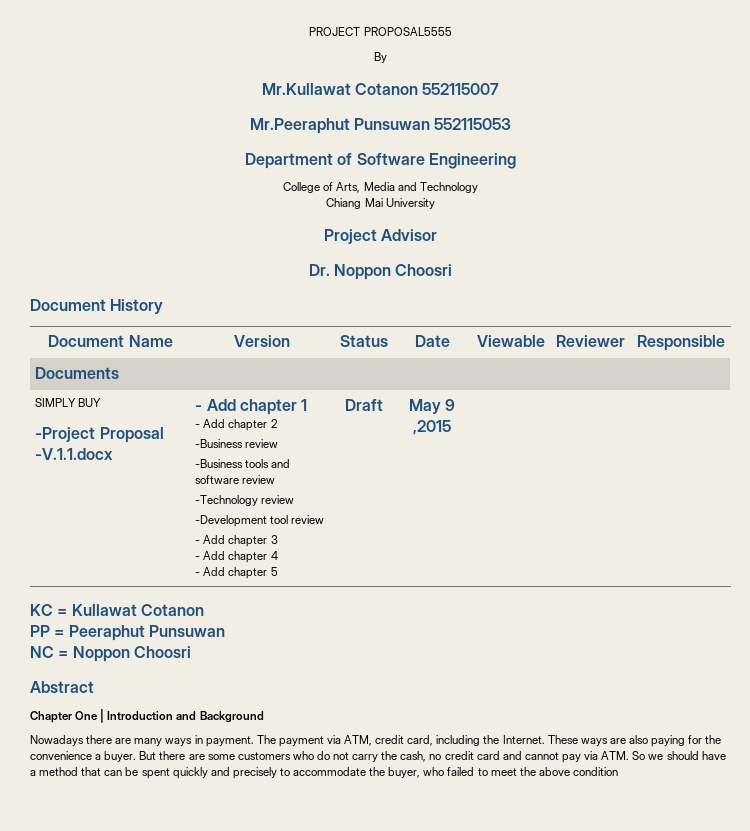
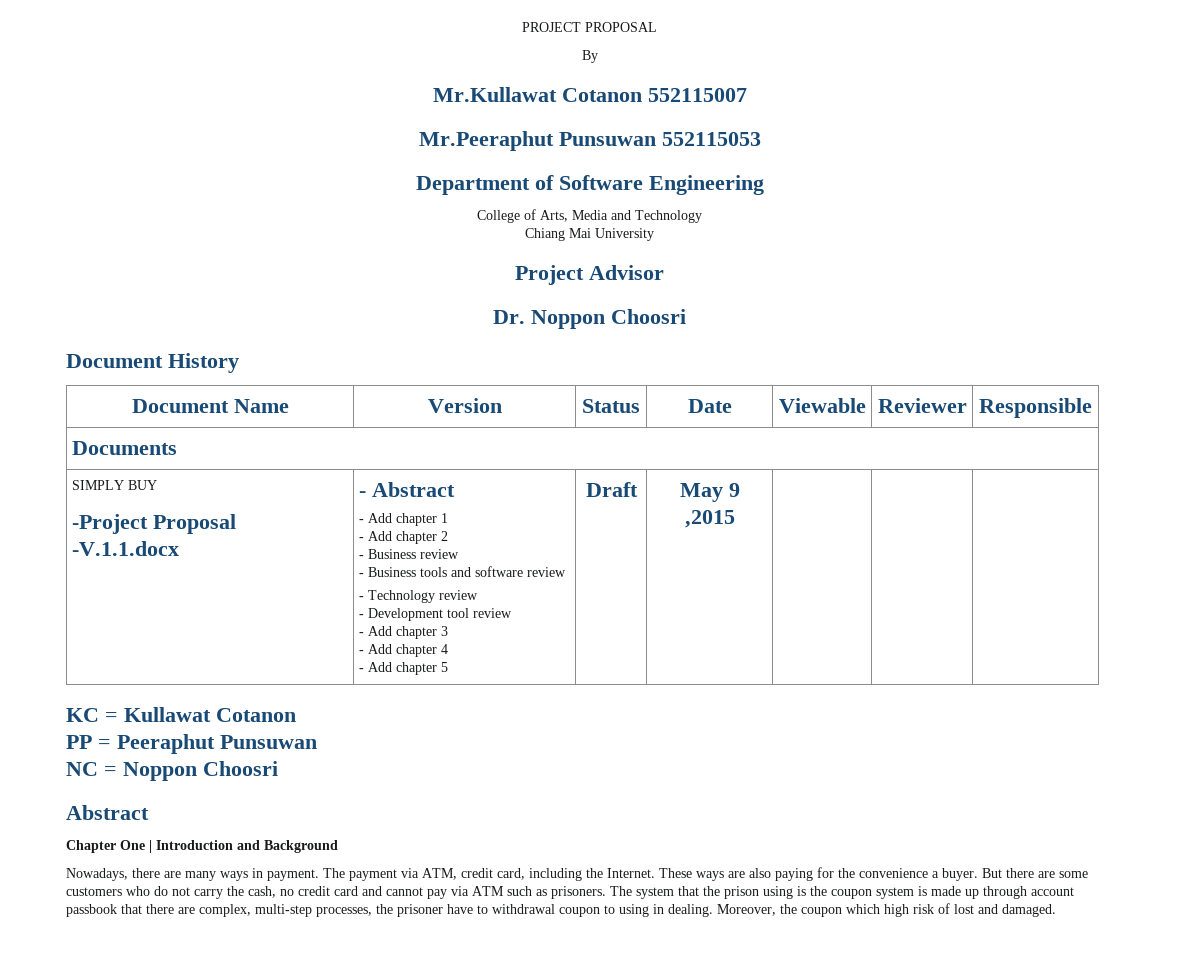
- PROJECT PROPOSAL5555
+ PROJECT PROPOSAL
+ - Abstract
- -Business review
- -Business tools and software review
+ - Business review
+ - Business tools and software review
- -Technology review
- -Development tool review
+ - Technology review
+ - Development tool review
- Nowadays there are many ways in payment.
+ Nowadays, there are many ways in payment.
- But there are some customers who do not carry the cash, no credit card and cannot pay via ATM. So we should have a method that can be spent quickly and precisely to accommodate the buyer, who failed to meet the above condition
+ But there are some customers who do not carry the cash, no credit card and cannot pay via ATM such as prisoners. The system that the prison using is the coupon system is made up through account passbook that there are complex, multi-step processes, the prisoner have to withdrawal coupon to using in dealing. Moreover, the coupon which high risk of lost and damaged.

